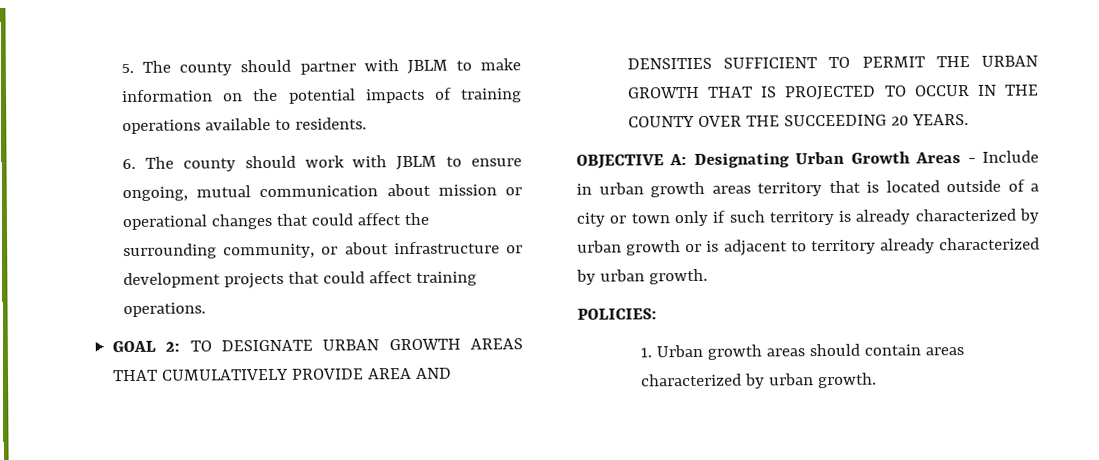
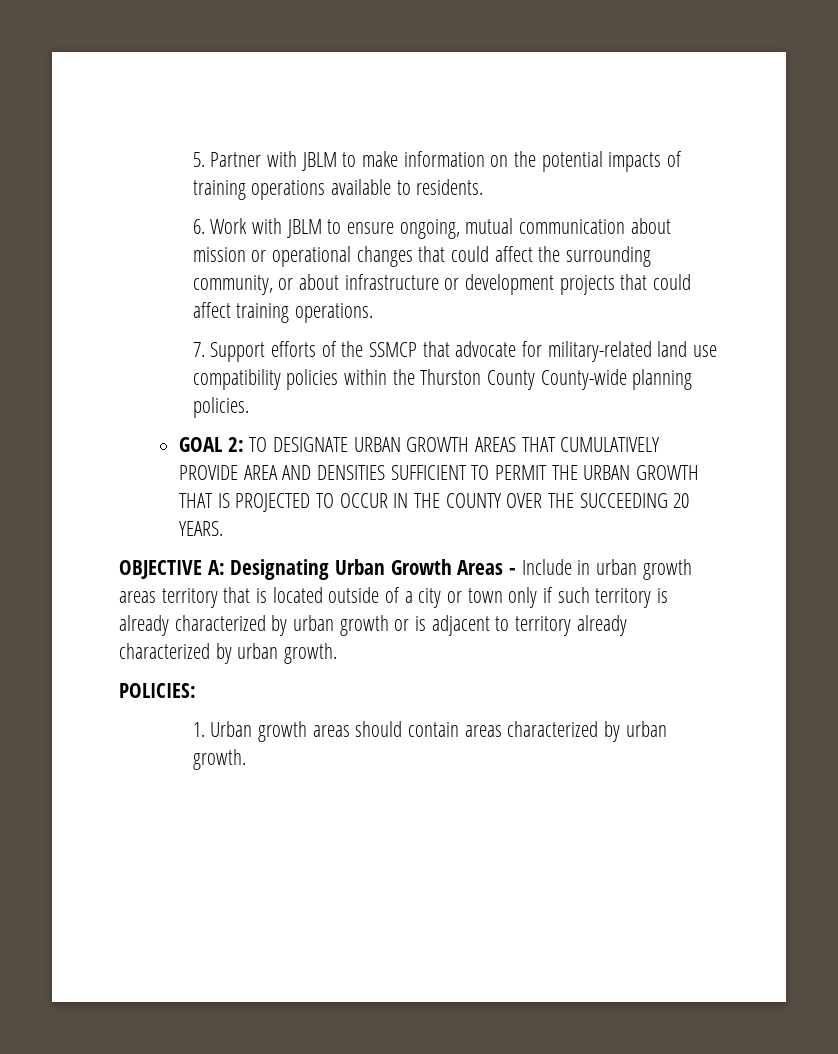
- 5. The county should partner with JBLM to make information on the potential impacts of training operations available to residents.
+ 5. Partner with JBLM to make information on the potential impacts of training operations available to residents.
- 6. The county should work with JBLM to ensure ongoing, mutual communication about mission or operational changes that could affect the surrounding community, or about infrastructure or development projects that could affect training operations.
+ 6. Work with JBLM to ensure ongoing, mutual communication about mission or operational changes that could affect the surrounding community, or about infrastructure or development projects that could affect training operations.
+ 7. Support efforts of the SSMCP that advocate for military-related land use compatibility policies within the Thurston County County-wide planning policies.

